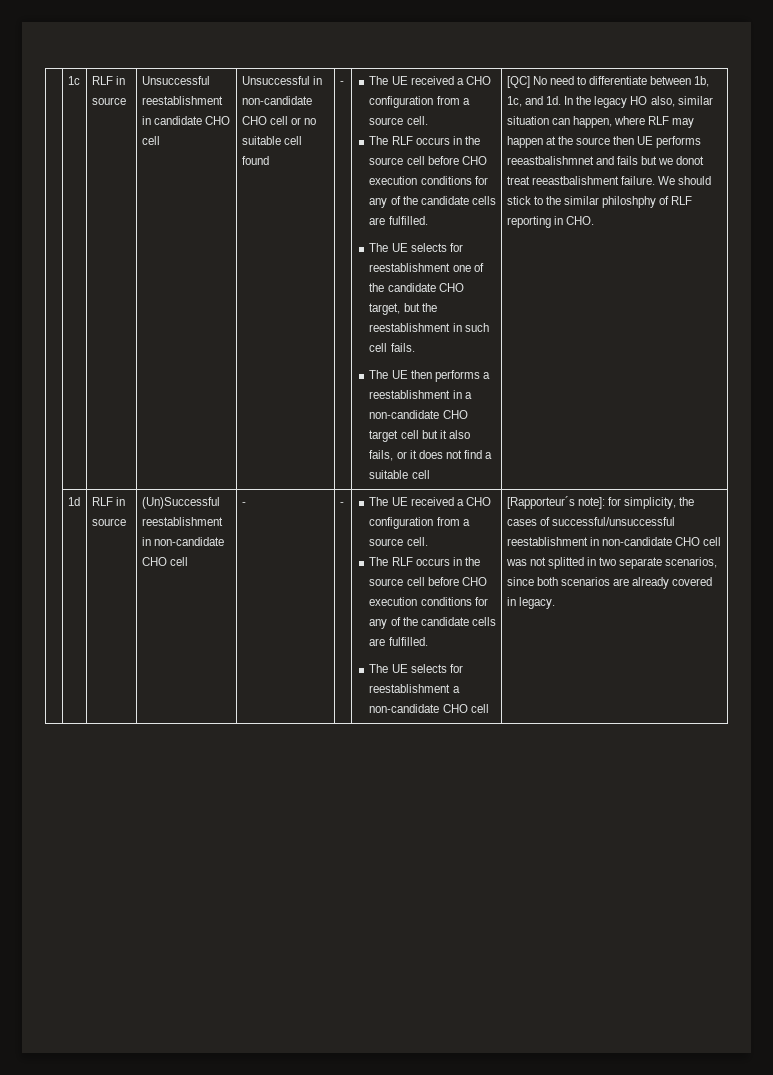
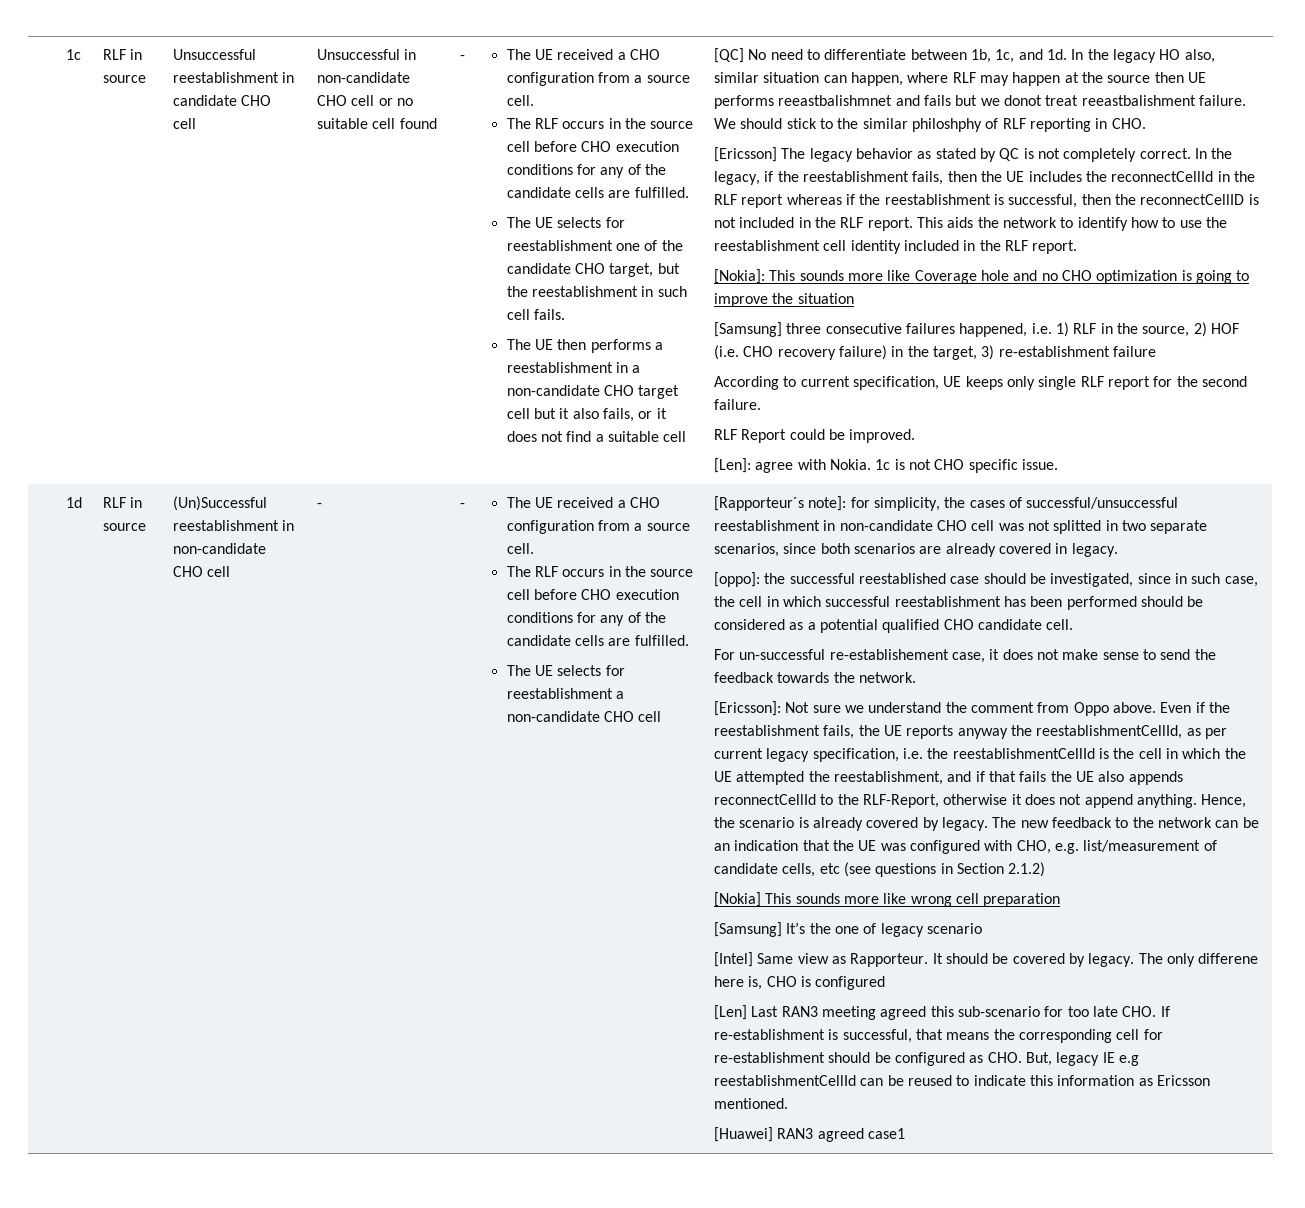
+ [Ericsson] The legacy behavior as stated by QC is not completely correct. In the legacy, if the reestablishment fails, then the UE includes the reconnectCellId in the RLF report whereas if the reestablishment is successful, then the reconnectCellID is not included in the RLF report. This aids the network to identify how to use the reestablishment cell identity included in the RLF report.
+ [Nokia]: This sounds more like Coverage hole and no CHO optimization is going to improve the situation
+ [Samsung] three consecutive failures happened, i.e. 1) RLF in the source, 2) HOF (i.e. CHO recovery failure) in the target, 3) re-establishment failure
+ According to current specification, UE keeps only single RLF report for the second failure.
+ RLF Report could be improved.
+ [Len]: agree with Nokia. 1c is not CHO specific issue.
+ [oppo]: the successful reestablished case should be investigated, since in such case, the cell in which successful reestablishment has been performed should be considered as a potential qualified CHO candidate cell.
+ For un-successful re-establishement case, it does not make sense to send the feedback towards the network.
+ [Ericsson]: Not sure we understand the comment from Oppo above. Even if the reestablishment fails, the UE reports anyway the reestablishmentCellId, as per current legacy specification, i.e. the reestablishmentCellId is the cell in which the UE attempted the reestablishment, and if that fails the UE also appends reconnectCellId to the RLF-Report, otherwise it does not append anything. Hence, the scenario is already covered by legacy. The new feedback to the network can be an indication that the UE was configured with CHO, e.g. list/measurement of candidate cells, etc (see questions in Section 2.1.2)
+ [Nokia] This sounds more like wrong cell preparation
+ [Samsung] It’s the one of legacy scenario
+ [Intel] Same view as Rapporteur. It should be covered by legacy. The only differene here is, CHO is configured
+ [Len] Last RAN3 meeting agreed this sub-scenario for too late CHO. If re-establishment is successful, that means the corresponding cell for re-establishment should be configured as CHO. But, legacy IE e.g reestablishmentCellId can be reused to indicate this information as Ericsson mentioned.
+ [Huawei] RAN3 agreed case1

